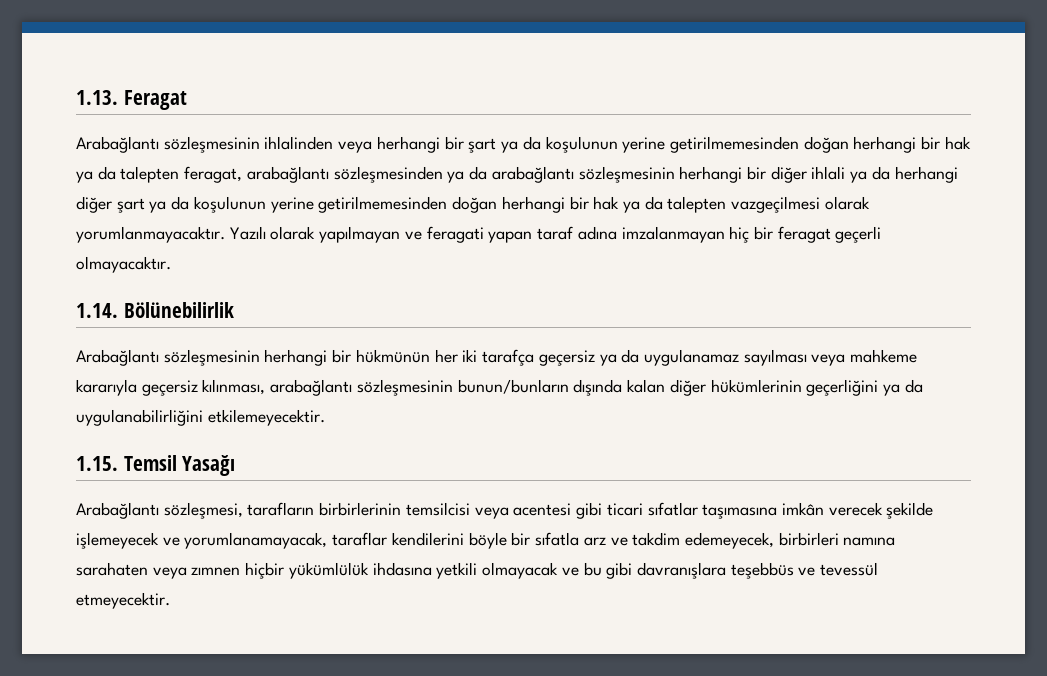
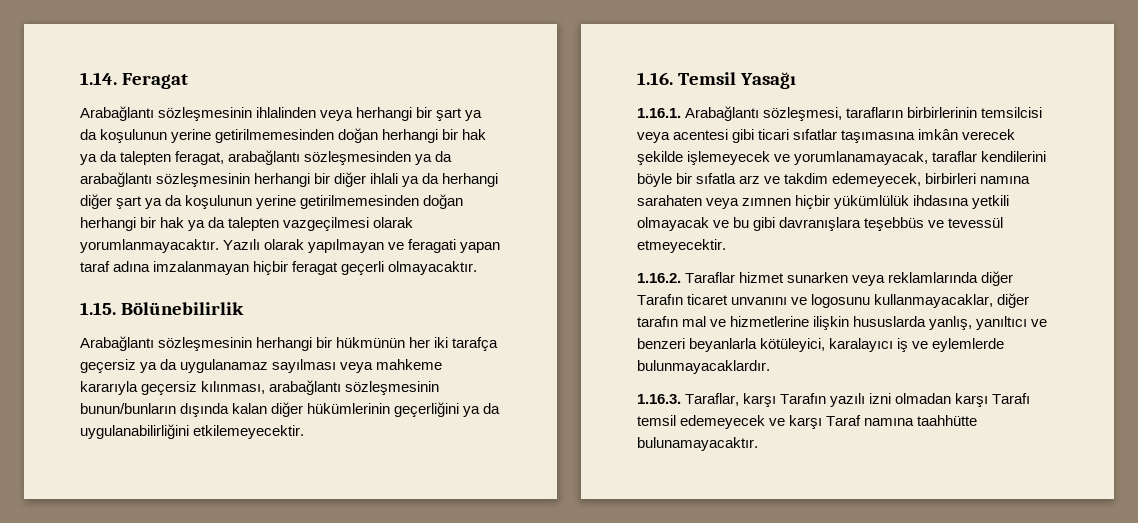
- 1.13. Feragat
+ 1.14. Feragat
- Yazılı olarak yapılmayan ve feragati yapan taraf adına imzalanmayan hiç bir feragat geçerli olmayacaktır.
+ Yazılı olarak yapılmayan ve feragati yapan taraf adına imzalanmayan hiçbir feragat geçerli olmayacaktır.
- 1.14. Bölünebilirlik
+ 1.15. Bölünebilirlik
- 1.15. Temsil Yasağı
+ 1.16. Temsil Yasağı
- Arabağlantı sözleşmesi, tarafların birbirlerinin temsilcisi veya acentesi gibi ticari sıfatlar taşımasına imkân verecek şekilde işlemeyecek ve yorumlanamayacak, taraflar kendilerini böyle bir sıfatla arz ve takdim edemeyecek, birbirleri namına sarahaten veya zımnen hiçbir yükümlülük ihdasına yetkili olmayacak ve bu gibi davranışlara teşebbüs ve tevessül etmeyecektir.
+ 1.16.1. Arabağlantı sözleşmesi, tarafların birbirlerinin temsilcisi veya acentesi gibi ticari sıfatlar taşımasına imkân verecek şekilde işlemeyecek ve yorumlanamayacak, taraflar kendilerini böyle bir sıfatla arz ve takdim edemeyecek, birbirleri namına sarahaten veya zımnen hiçbir yükümlülük ihdasına yetkili olmayacak ve bu gibi davranışlara teşebbüs ve tevessül etmeyecektir.
+ 1.16.2. Taraflar hizmet sunarken veya reklamlarında diğer Tarafın ticaret unvanını ve logosunu kullanmayacaklar, diğer tarafın mal ve hizmetlerine ilişkin hususlarda yanlış, yanıltıcı ve benzeri beyanlarla kötüleyici, karalayıcı iş ve eylemlerde bulunmayacaklardır.
+ 1.16.3. Taraflar, karşı Tarafın yazılı izni olmadan karşı Tarafı temsil edemeyecek ve karşı Taraf namına taahhütte bulunamayacaktır.

